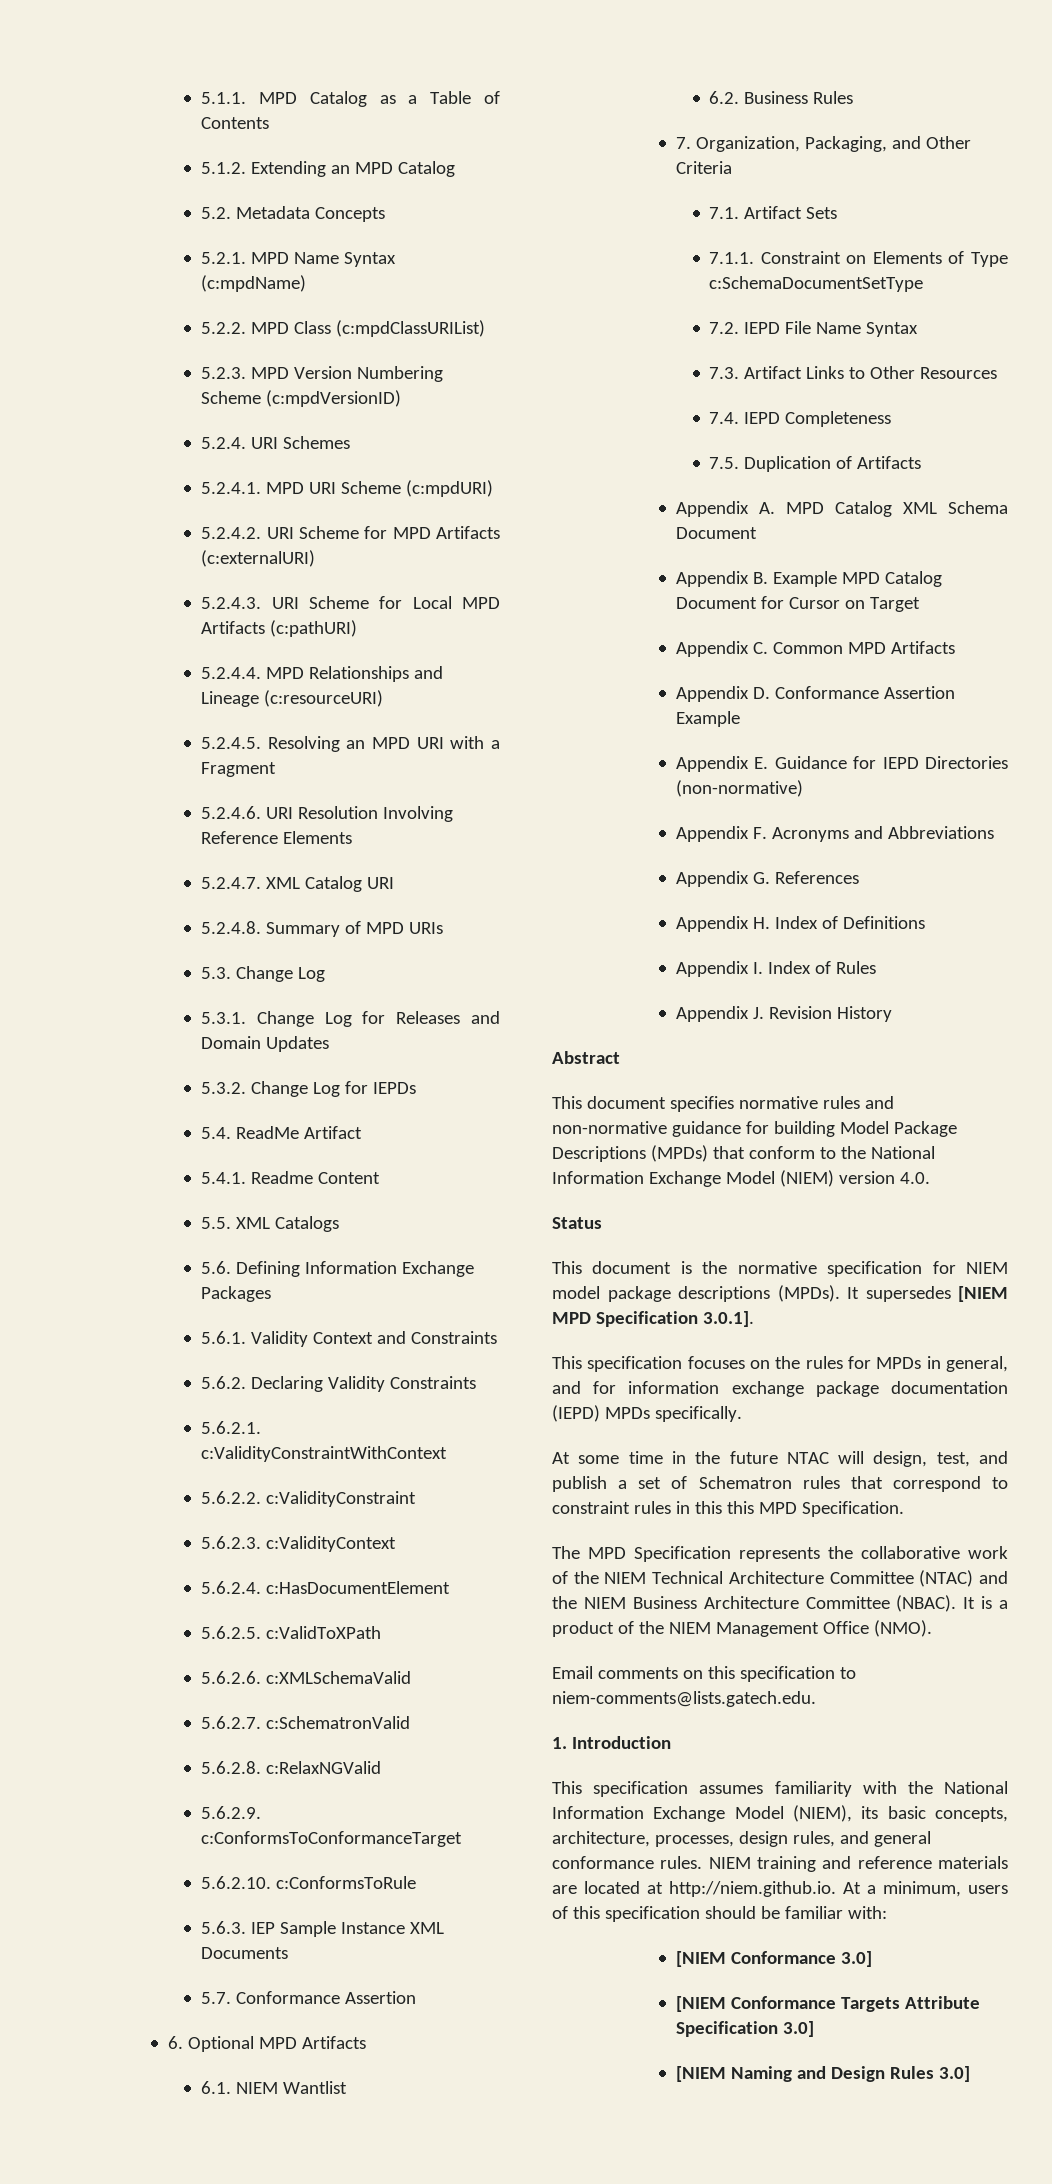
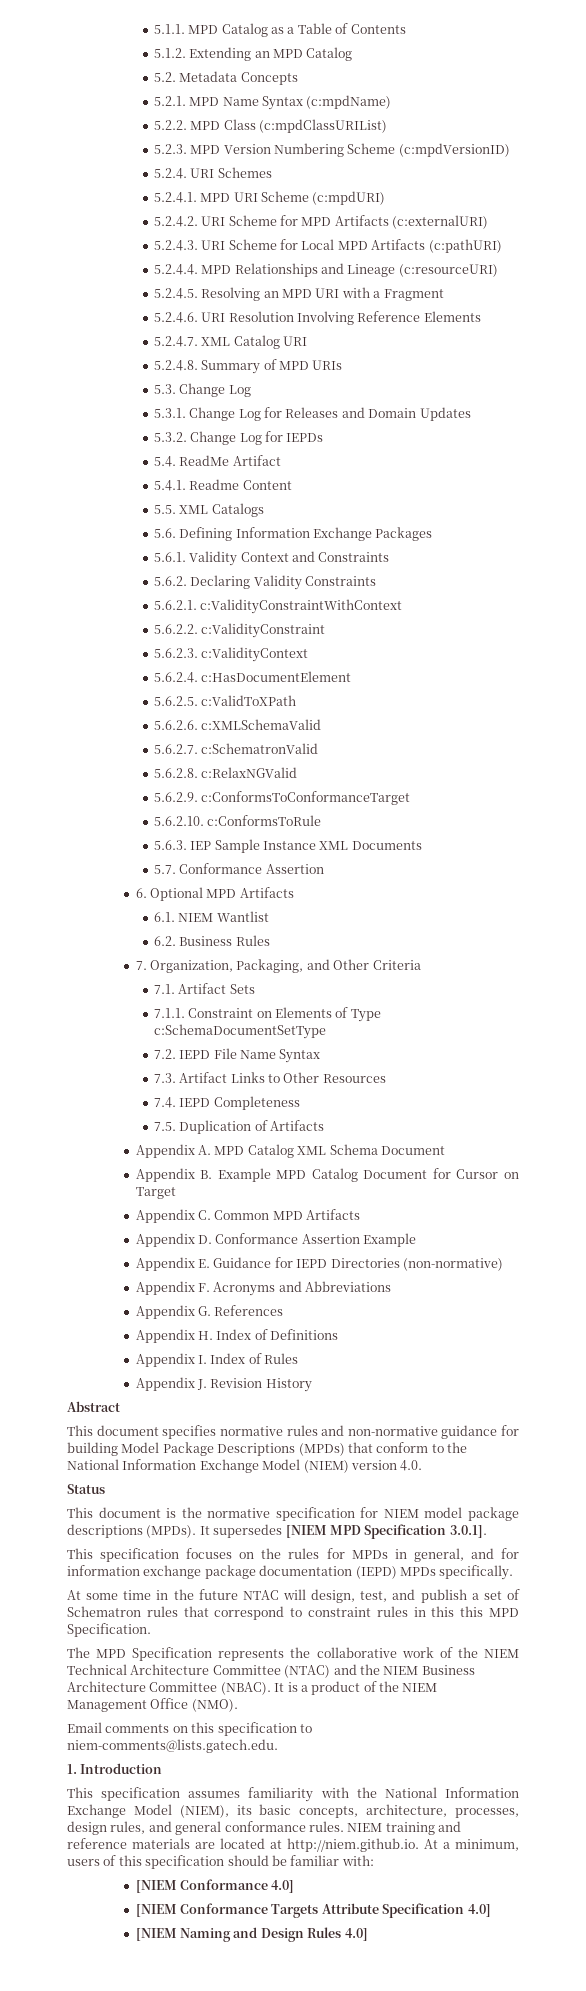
- [NIEM Conformance 3.0]
+ [NIEM Conformance 4.0]
- [NIEM Conformance Targets Attribute Specification 3.0]
+ [NIEM Conformance Targets Attribute Specification 4.0]
- [NIEM Naming and Design Rules 3.0]
+ [NIEM Naming and Design Rules 4.0]

